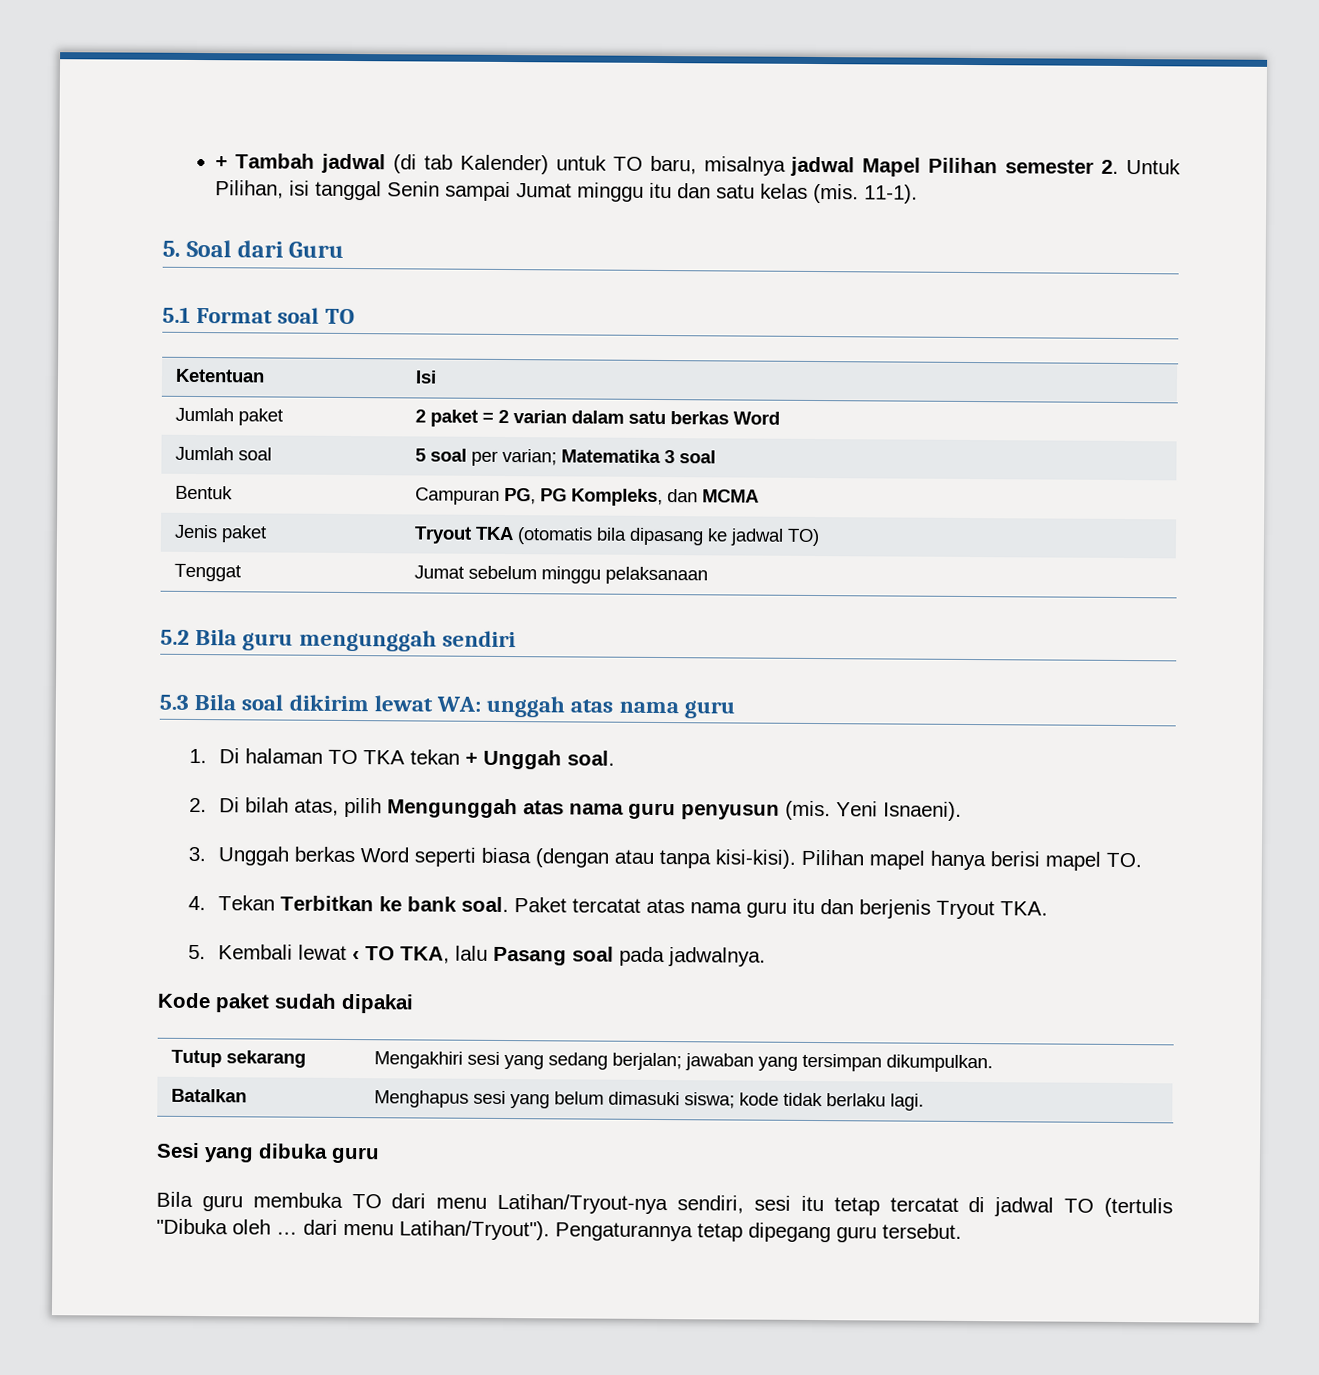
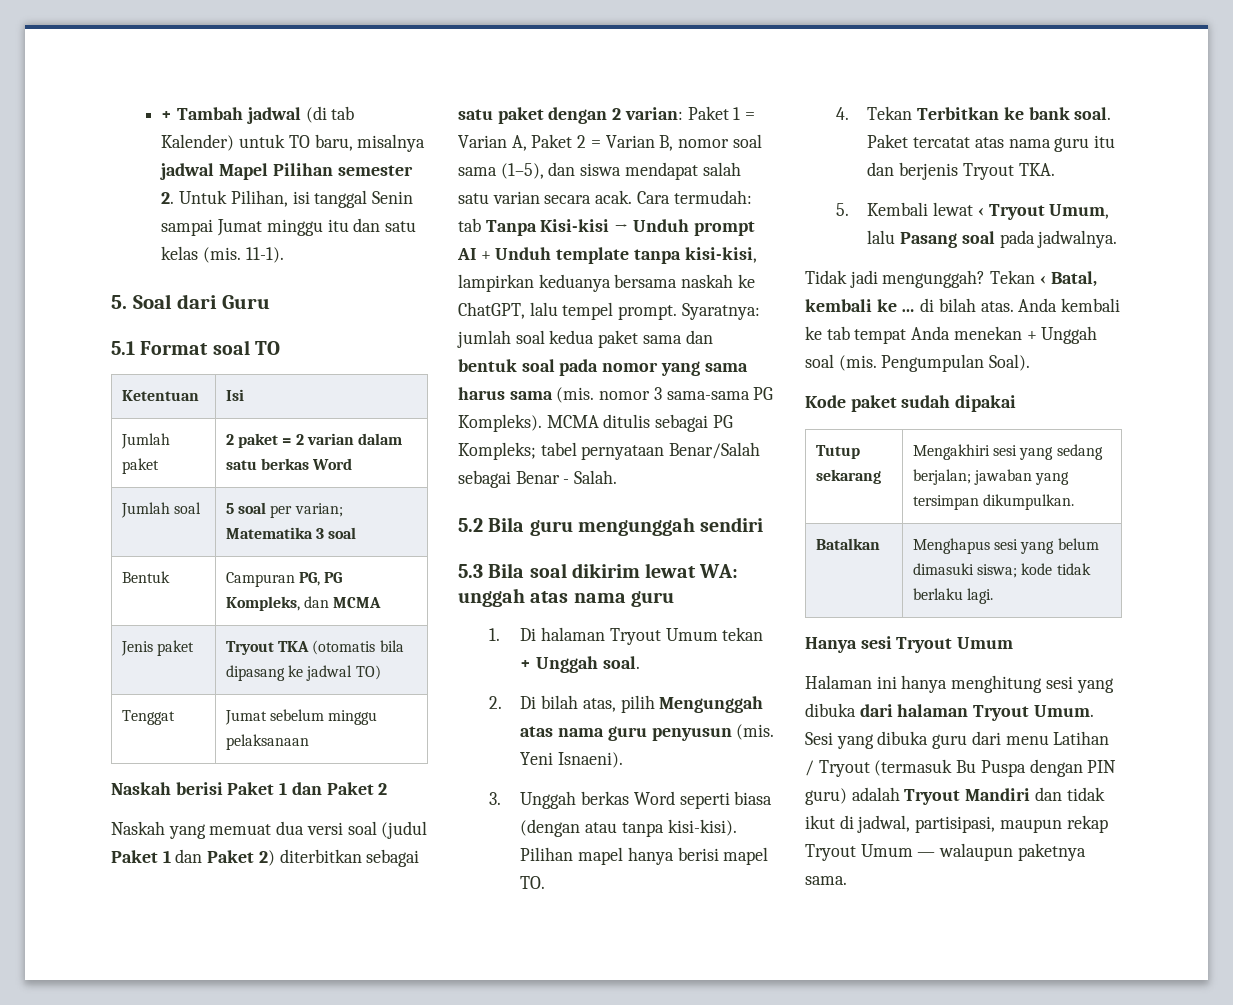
+ Naskah berisi Paket 1 dan Paket 2
+ Naskah yang memuat dua versi soal (judul Paket 1 dan Paket 2) diterbitkan sebagai satu paket dengan 2 varian: Paket 1 = Varian A, Paket 2 = Varian B, nomor soal sama (1–5), dan siswa mendapat salah satu varian secara acak. Cara termudah: tab Tanpa Kisi-kisi → Unduh prompt AI + Unduh template tanpa kisi-kisi, lampirkan keduanya bersama naskah ke ChatGPT, lalu tempel prompt. Syaratnya: jumlah soal kedua paket sama dan bentuk soal pada nomor yang sama harus sama (mis. nomor 3 sama-sama PG Kompleks). MCMA ditulis sebagai PG Kompleks; tabel pernyataan Benar/Salah sebagai Benar - Salah.
- 1. Di halaman TO TKA tekan + Unggah soal.
+ 1. Di halaman Tryout Umum tekan + Unggah soal.
- 5. Kembali lewat ‹ TO TKA, lalu Pasang soal pada jadwalnya.
+ 5. Kembali lewat ‹ Tryout Umum, lalu Pasang soal pada jadwalnya.
+ Tidak jadi mengunggah? Tekan ‹ Batal, kembali ke … di bilah atas. Anda kembali ke tab tempat Anda menekan + Unggah soal (mis. Pengumpulan Soal).
- Sesi yang dibuka guru
- Bila guru membuka TO dari menu Latihan/Tryout-nya sendiri, sesi itu tetap tercatat di jadwal TO (tertulis "Dibuka oleh … dari menu Latihan/Tryout"). Pengaturannya tetap dipegang guru tersebut.
+ Hanya sesi Tryout Umum
+ Halaman ini hanya menghitung sesi yang dibuka dari halaman Tryout Umum. Sesi yang dibuka guru dari menu Latihan / Tryout (termasuk Bu Puspa dengan PIN guru) adalah Tryout Mandiri dan tidak ikut di jadwal, partisipasi, maupun rekap Tryout Umum — walaupun paketnya sama.

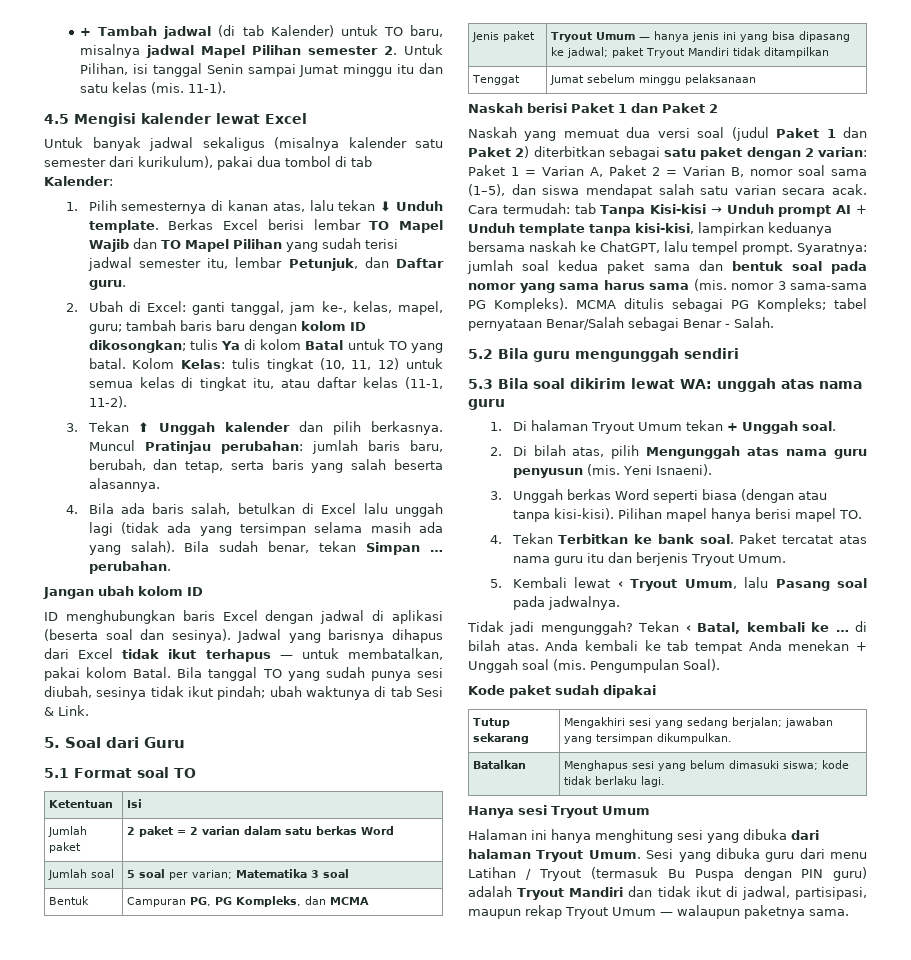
+ 4.5 Mengisi kalender lewat Excel
+ Untuk banyak jadwal sekaligus (misalnya kalender satu semester dari kurikulum), pakai dua tombol di tab Kalender:
+ 1. Pilih semesternya di kanan atas, lalu tekan ⬇ Unduh template. Berkas Excel berisi lembar TO Mapel Wajib dan TO Mapel Pilihan yang sudah terisi jadwal semester itu, lembar Petunjuk, dan Daftar guru.
+ 2. Ubah di Excel: ganti tanggal, jam ke-, kelas, mapel, guru; tambah baris baru dengan kolom ID dikosongkan; tulis Ya di kolom Batal untuk TO yang batal. Kolom Kelas: tulis tingkat (10, 11, 12) untuk semua kelas di tingkat itu, atau daftar kelas (11-1, 11-2).
+ 3. Tekan ⬆ Unggah kalender dan pilih berkasnya. Muncul Pratinjau perubahan: jumlah baris baru, berubah, dan tetap, serta baris yang salah beserta alasannya.
+ 4. Bila ada baris salah, betulkan di Excel lalu unggah lagi (tidak ada yang tersimpan selama masih ada yang salah). Bila sudah benar, tekan Simpan … perubahan.
+ Jangan ubah kolom ID
+ ID menghubungkan baris Excel dengan jadwal di aplikasi (beserta soal dan sesinya). Jadwal yang barisnya dihapus dari Excel tidak ikut terhapus — untuk membatalkan, pakai kolom Batal. Bila tanggal TO yang sudah punya sesi diubah, sesinya tidak ikut pindah; ubah waktunya di tab Sesi & Link.
- Jenis paket | Tryout TKA (otomatis bila dipasang ke jadwal TO)
+ Jenis paket | Tryout Umum — hanya jenis ini yang bisa dipasang ke jadwal; paket Tryout Mandiri tidak ditampilkan
- Paket tercatat atas nama guru itu dan berjenis Tryout TKA.
+ Paket tercatat atas nama guru itu dan berjenis Tryout Umum.

